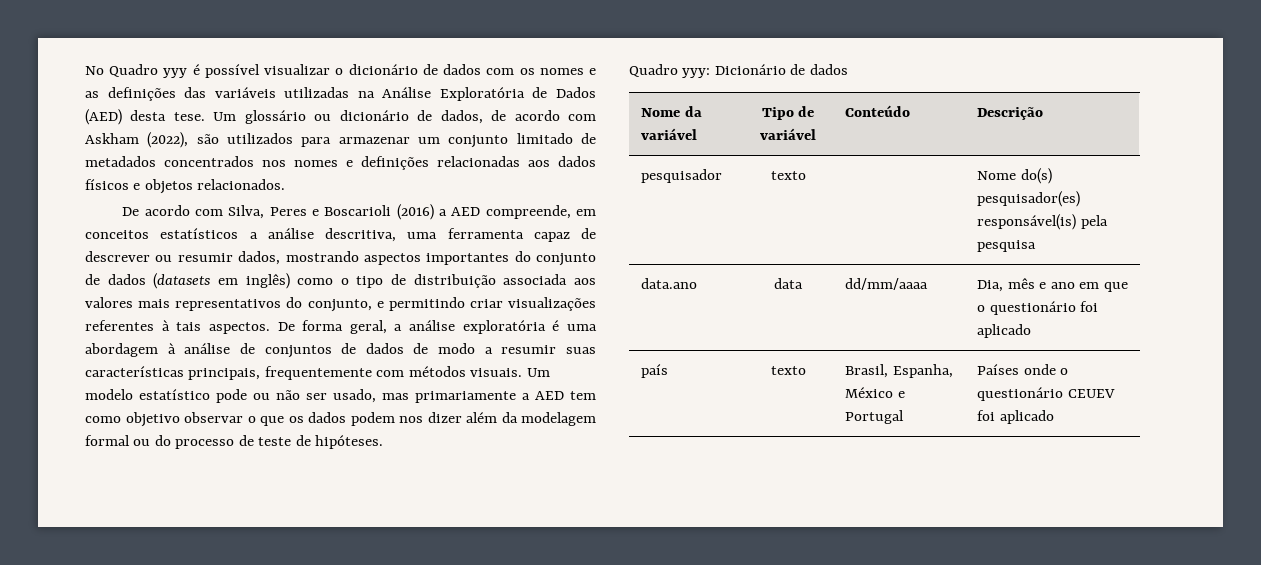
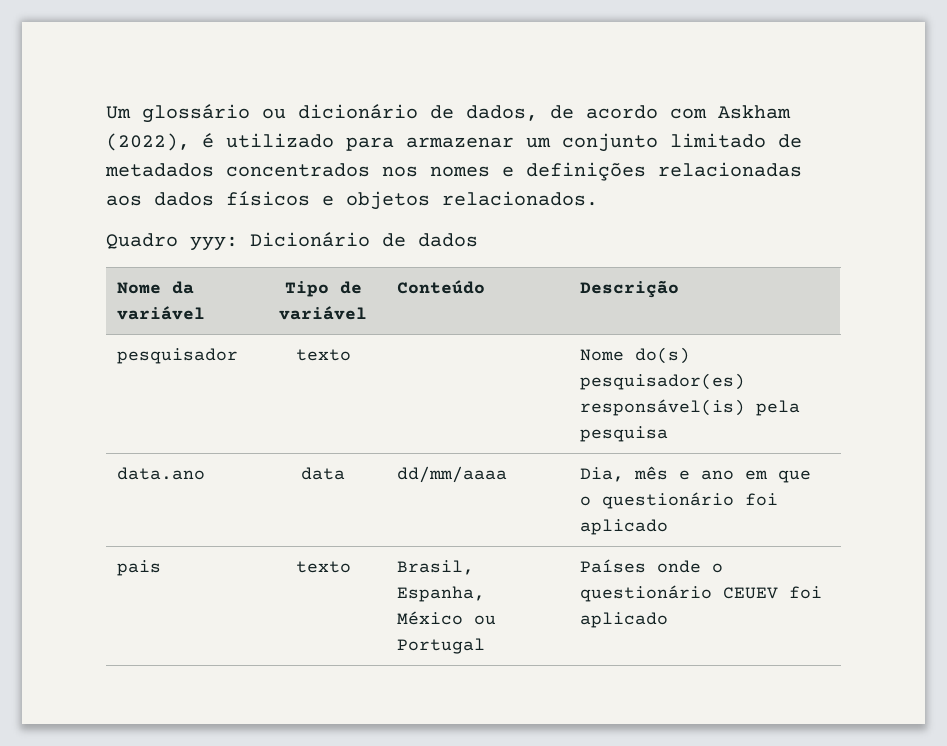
- No Quadro yyy é possível visualizar o dicionário de dados com os nomes e as definições das variáveis utilizadas na Análise Exploratória de Dados (AED) desta tese. Um glossário ou dicionário de dados, de acordo com Askham (2022), são utilizados para armazenar um conjunto limitado de metadados concentrados nos nomes e definições relacionadas aos dados físicos e objetos relacionados.
+ Um glossário ou dicionário de dados, de acordo com Askham (2022), é utilizado para armazenar um conjunto limitado de metadados concentrados nos nomes e definições relacionadas aos dados físicos e objetos relacionados.
- De acordo com Silva, Peres e Boscarioli (2016) a AED compreende, em conceitos estatísticos a análise descritiva, uma ferramenta capaz de descrever ou resumir dados, mostrando aspectos importantes do conjunto de dados (datasets em inglês) como o tipo de distribuição associada aos valores mais representativos do conjunto, e permitindo criar visualizações referentes à tais aspectos. De forma geral, a análise exploratória é uma abordagem à análise de conjuntos de dados de modo a resumir suas características principais, frequentemente com métodos visuais. Um modelo estatístico pode ou não ser usado, mas primariamente a AED tem como objetivo observar o que os dados podem nos dizer além da modelagem formal ou do processo de teste de hipóteses.
- país | texto | Brasil, Espanha, México e Portugal | Países onde o questionário CEUEV foi aplicado
+ pais | texto | Brasil, Espanha, México ou Portugal | Países onde o questionário CEUEV foi aplicado

